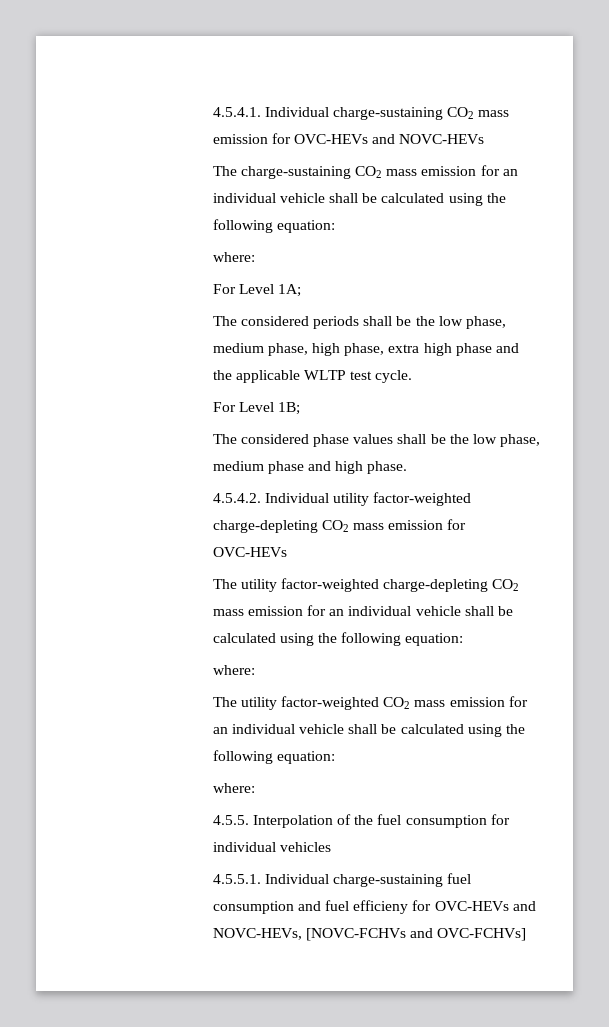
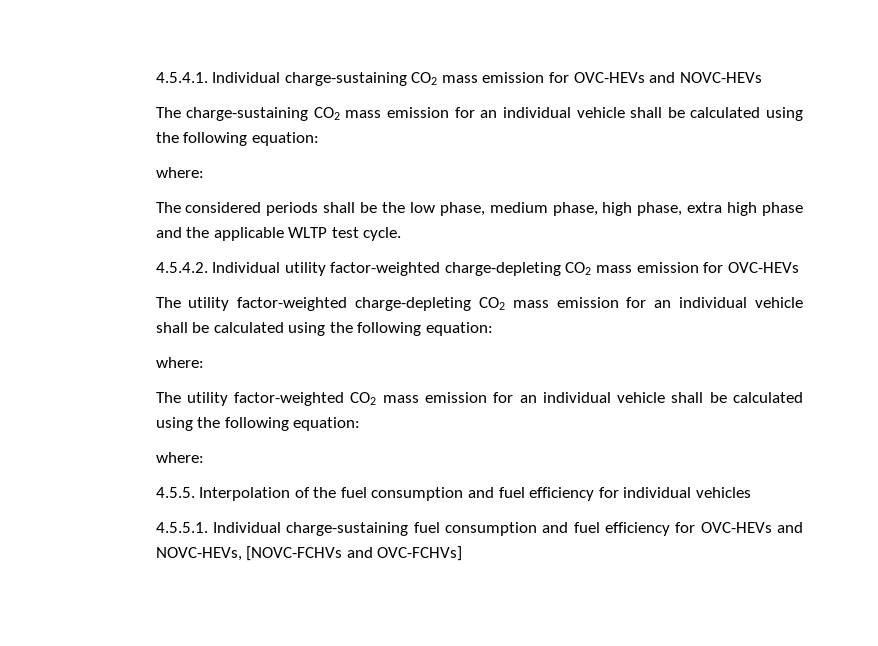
- For Level 1A;
- For Level 1B;
- The considered phase values shall be the low phase, medium phase and high phase.
- 4.5.5. Interpolation of the fuel consumption for individual vehicles
+ 4.5.5. Interpolation of the fuel consumption and fuel efficiency for individual vehicles
- 4.5.5.1. Individual charge-sustaining fuel consumption and fuel efficieny for OVC-HEVs and NOVC-HEVs, [NOVC-FCHVs and OVC-FCHVs]
+ 4.5.5.1. Individual charge-sustaining fuel consumption and fuel efficiency for OVC-HEVs and NOVC-HEVs, [NOVC-FCHVs and OVC-FCHVs]

